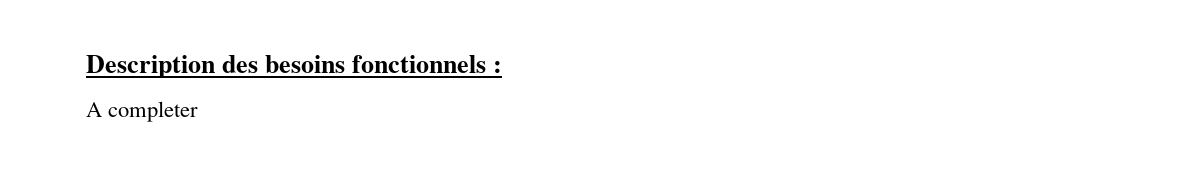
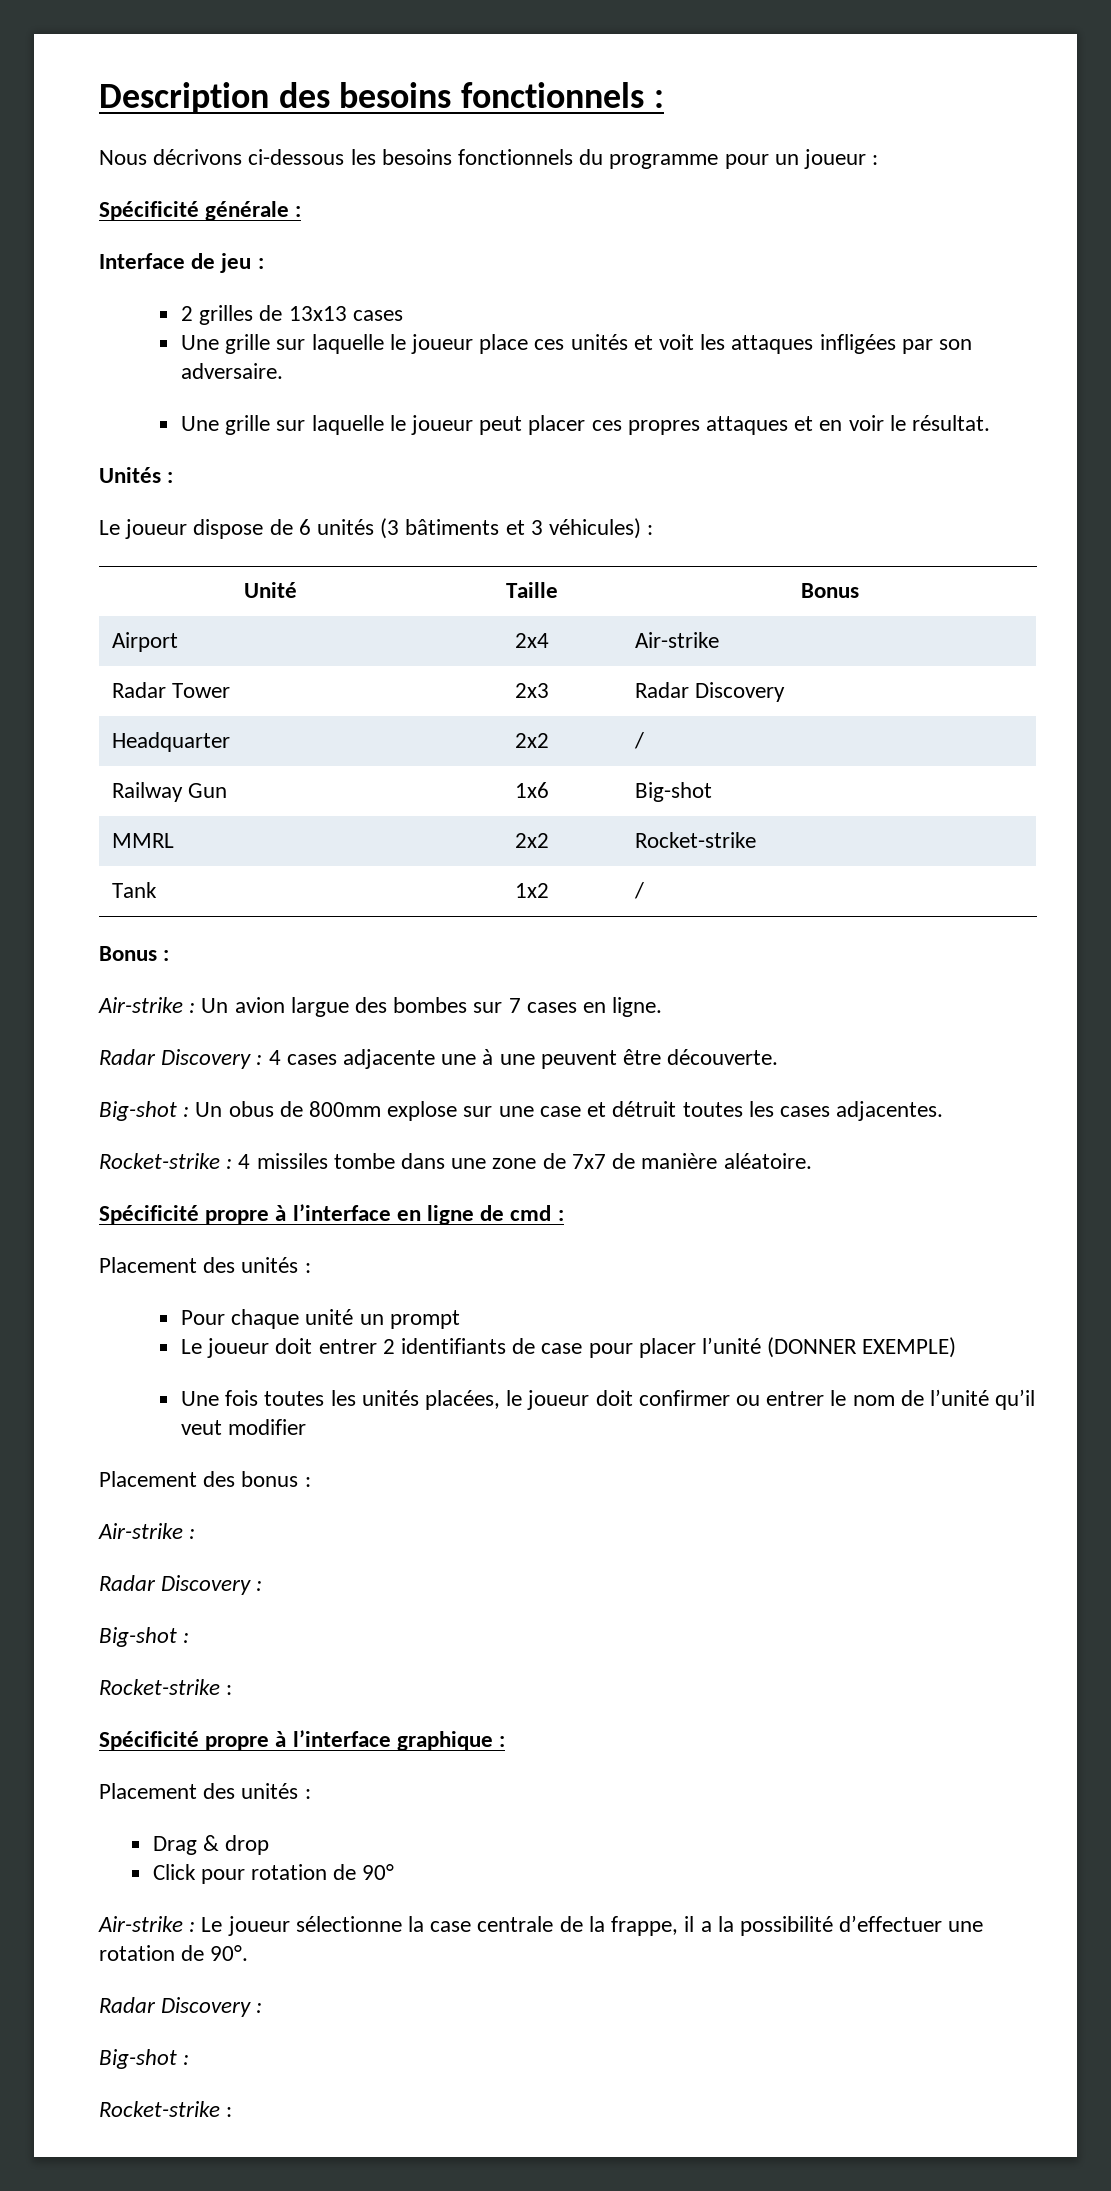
- A completer
+ Nous décrivons ci-dessous les besoins fonctionnels du programme pour un joueur :
+ Spécificité générale :
+ Interface de jeu :
+ 2 grilles de 13x13 cases
+ Une grille sur laquelle le joueur place ces unités et voit les attaques infligées par son adversaire.
+ Une grille sur laquelle le joueur peut placer ces propres attaques et en voir le résultat.
+ Unités :
+ Le joueur dispose de 6 unités (3 bâtiments et 3 véhicules) :
+ Unité | Taille | Bonus
+ Airport | 2x4 | Air-strike
+ Radar Tower | 2x3 | Radar Discovery
+ Headquarter | 2x2 | /
+ Railway Gun | 1x6 | Big-shot
+ MMRL | 2x2 | Rocket-strike
+ Tank | 1x2 | /
+ Bonus :
+ Air-strike : Un avion largue des bombes sur 7 cases en ligne.
+ Radar Discovery : 4 cases adjacente une à une peuvent être découverte.
+ Big-shot : Un obus de 800mm explose sur une case et détruit toutes les cases adjacentes.
+ Rocket-strike : 4 missiles tombe dans une zone de 7x7 de manière aléatoire.
+ Spécificité propre à l’interface en ligne de cmd :
+ Placement des unités :
+ Pour chaque unité un prompt
+ Le joueur doit entrer 2 identifiants de case pour placer l’unité (DONNER EXEMPLE)
+ Une fois toutes les unités placées, le joueur doit confirmer ou entrer le nom de l’unité qu’il veut modifier
+ Placement des bonus :
+ Air-strike :
+ Radar Discovery :
+ Big-shot :
+ Rocket-strike :
+ Spécificité propre à l’interface graphique :
+ Placement des unités :
+ Drag & drop
+ Click pour rotation de 90°
+ Air-strike : Le joueur sélectionne la case centrale de la frappe, il a la possibilité d’effectuer une rotation de 90°.
+ Radar Discovery :
+ Big-shot :
+ Rocket-strike :

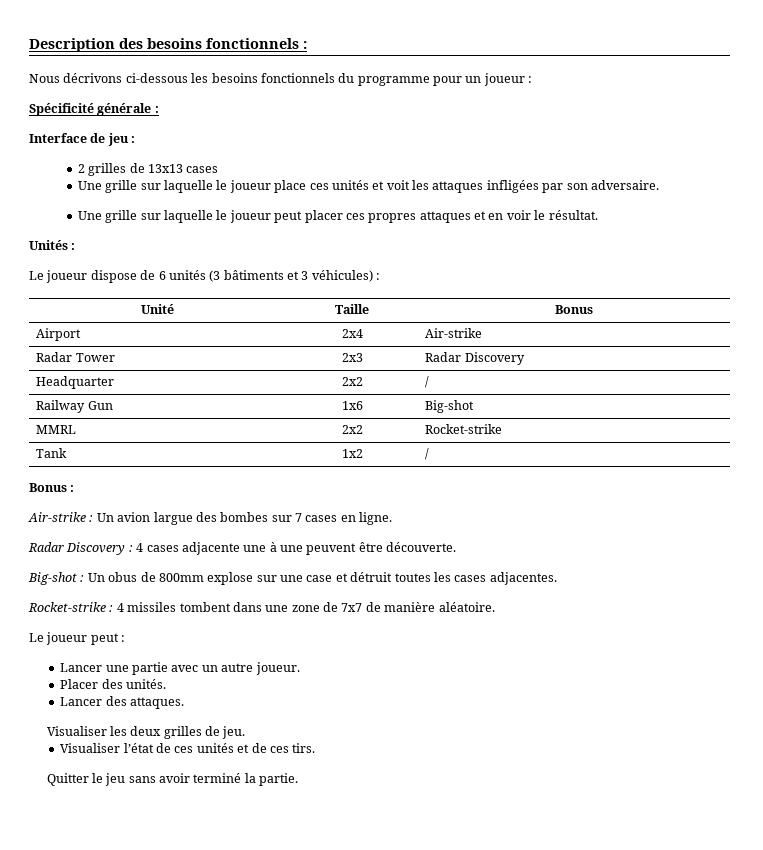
- Rocket-strike : 4 missiles tombe dans une zone de 7x7 de manière aléatoire.
+ Rocket-strike : 4 missiles tombent dans une zone de 7x7 de manière aléatoire.
- Spécificité propre à l’interface en ligne de cmd :
- Placement des unités :
- Pour chaque unité un prompt
- Le joueur doit entrer 2 identifiants de case pour placer l’unité (DONNER EXEMPLE)
- Une fois toutes les unités placées, le joueur doit confirmer ou entrer le nom de l’unité qu’il veut modifier
- Placement des bonus :
- Air-strike :
- Radar Discovery :
- Big-shot :
- Rocket-strike :
- Spécificité propre à l’interface graphique :
- Placement des unités :
- Drag & drop
- Click pour rotation de 90°
- Air-strike : Le joueur sélectionne la case centrale de la frappe, il a la possibilité d’effectuer une rotation de 90°.
- Radar Discovery :
- Big-shot :
- Rocket-strike :
+ Le joueur peut :
+ Lancer une partie avec un autre joueur.
+ Placer des unités.
+ Lancer des attaques.
+ Visualiser les deux grilles de jeu.
+ Visualiser l’état de ces unités et de ces tirs.
+ Quitter le jeu sans avoir terminé la partie.

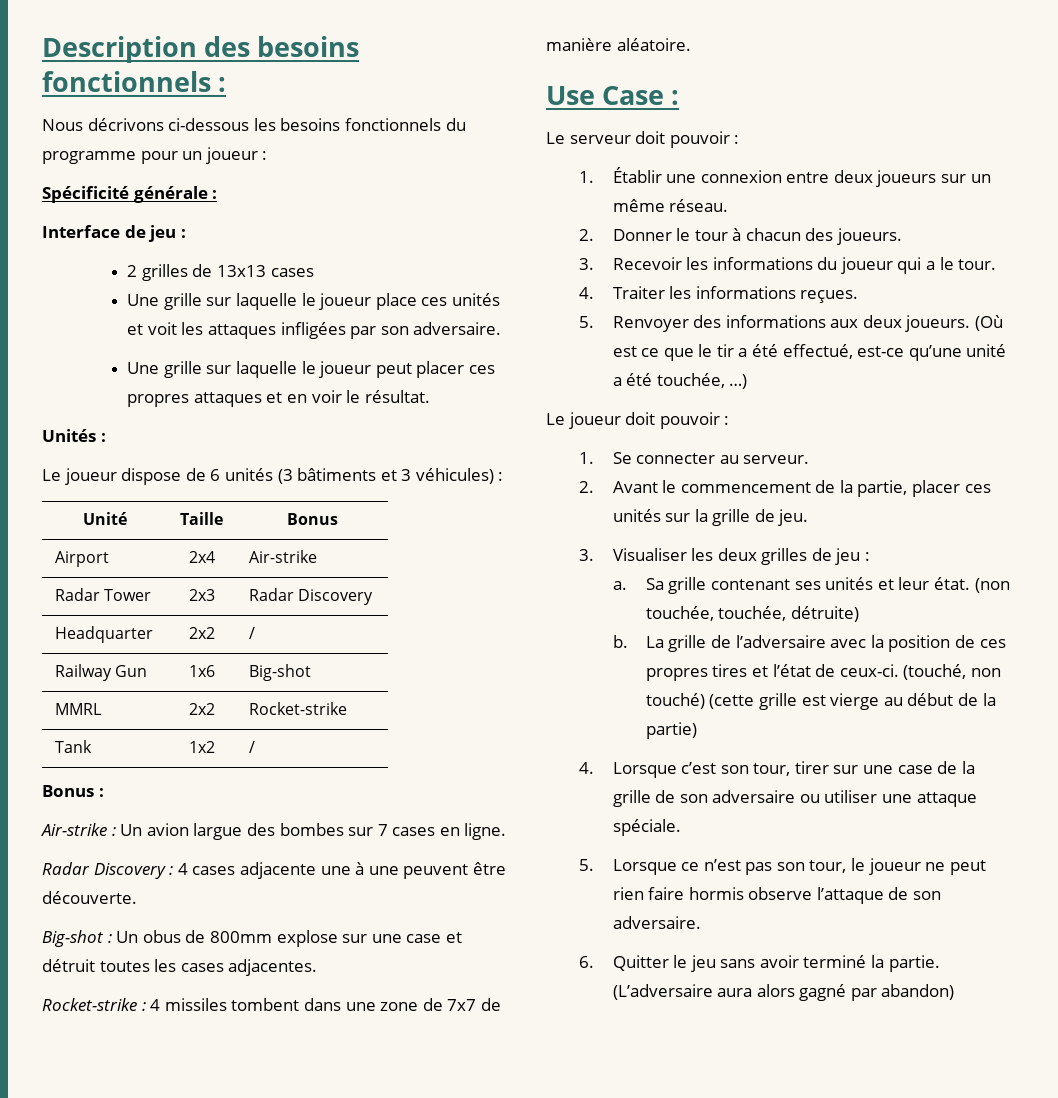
- Le joueur peut :
- Lancer une partie avec un autre joueur.
- Placer des unités.
- Lancer des attaques.
- Visualiser les deux grilles de jeu.
- Visualiser l’état de ces unités et de ces tirs.
- Quitter le jeu sans avoir terminé la partie.
+ Use Case :
+ Le serveur doit pouvoir :
+ 1. Établir une connexion entre deux joueurs sur un même réseau.
+ 2. Donner le tour à chacun des joueurs.
+ 3. Recevoir les informations du joueur qui a le tour.
+ 4. Traiter les informations reçues.
+ 5. Renvoyer des informations aux deux joueurs. (Où est ce que le tir a été effectué, est-ce qu’une unité a été touchée, …)
+ Le joueur doit pouvoir :
+ 1. Se connecter au serveur.
+ 2. Avant le commencement de la partie, placer ces unités sur la grille de jeu.
+ 3. Visualiser les deux grilles de jeu :
+ a. Sa grille contenant ses unités et leur état. (non touchée, touchée, détruite)
+ b. La grille de l’adversaire avec la position de ces propres tires et l’état de ceux-ci. (touché, non touché) (cette grille est vierge au début de la partie)
+ 4. Lorsque c’est son tour, tirer sur une case de la grille de son adversaire ou utiliser une attaque spéciale.
+ 5. Lorsque ce n’est pas son tour, le joueur ne peut rien faire hormis observe l’attaque de son adversaire.
+ 6. Quitter le jeu sans avoir terminé la partie.
+ (L’adversaire aura alors gagné par abandon)

